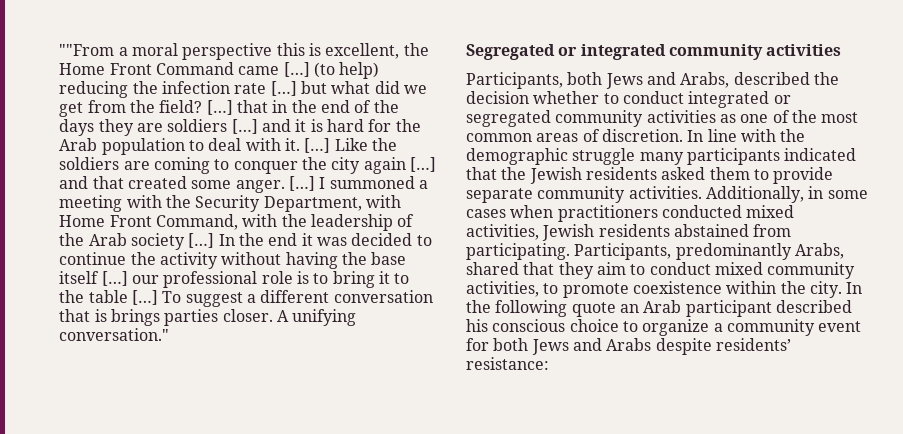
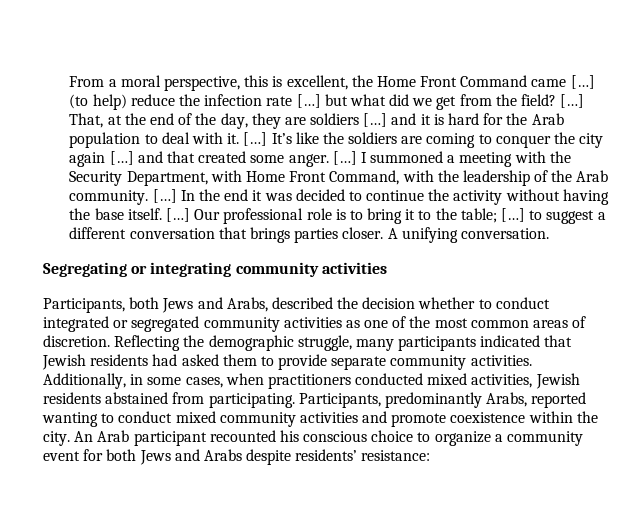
- ""From a moral perspective this is excellent, the Home Front Command came […]
+ From a moral perspective, this is excellent, the Home Front Command came […]
- (to help) reducing the infection rate […] but what did we get from the field?
+ (to help) reduce the infection rate […] but what did we get from the field?
- […] that in the end of the days they are soldiers […] and it is hard for the Arab population to deal with it.
+ […] That, at the end of the day, they are soldiers […] and it is hard for the Arab population to deal with it.
- Like the soldiers are coming to conquer the city again […] and that created some anger.
+ It’s like the soldiers are coming to conquer the city again […] and that created some anger.
- I summoned a meeting with the Security Department, with Home Front Command, with the leadership of the Arab society […]
+ I summoned a meeting with the Security Department, with Home Front Command, with the leadership of the Arab community. […]
- In the end it was decided to continue the activity without having the base itself […] our professional role is to bring it to the table […] To suggest a different conversation that is brings parties closer.
+ In the end it was decided to continue the activity without having the base itself. […] Our professional role is to bring it to the table; […] to suggest a different conversation that brings parties closer.
- A unifying conversation."
- Segregated or integrated community activities
+ A unifying conversation.
+ Segregating or integrating community activities
- In line with the demographic struggle many participants indicated that the Jewish residents asked them to provide separate community activities.
+ Reflecting the demographic struggle, many participants indicated that Jewish residents had asked them to provide separate community activities.
- Additionally, in some cases when practitioners conducted mixed activities, Jewish residents abstained from participating.
+ Additionally, in some cases, when practitioners conducted mixed activities, Jewish residents abstained from participating.
- Participants, predominantly Arabs, shared that they aim to conduct mixed community activities, to promote coexistence within the city.
+ Participants, predominantly Arabs, reported wanting to conduct mixed community activities and promote coexistence within the city.
- In the following quote an Arab participant described his conscious choice to organize a community event for both Jews and Arabs despite residents’ resistance:
+ An Arab participant recounted his conscious choice to organize a community event for both Jews and Arabs despite residents’ resistance:

